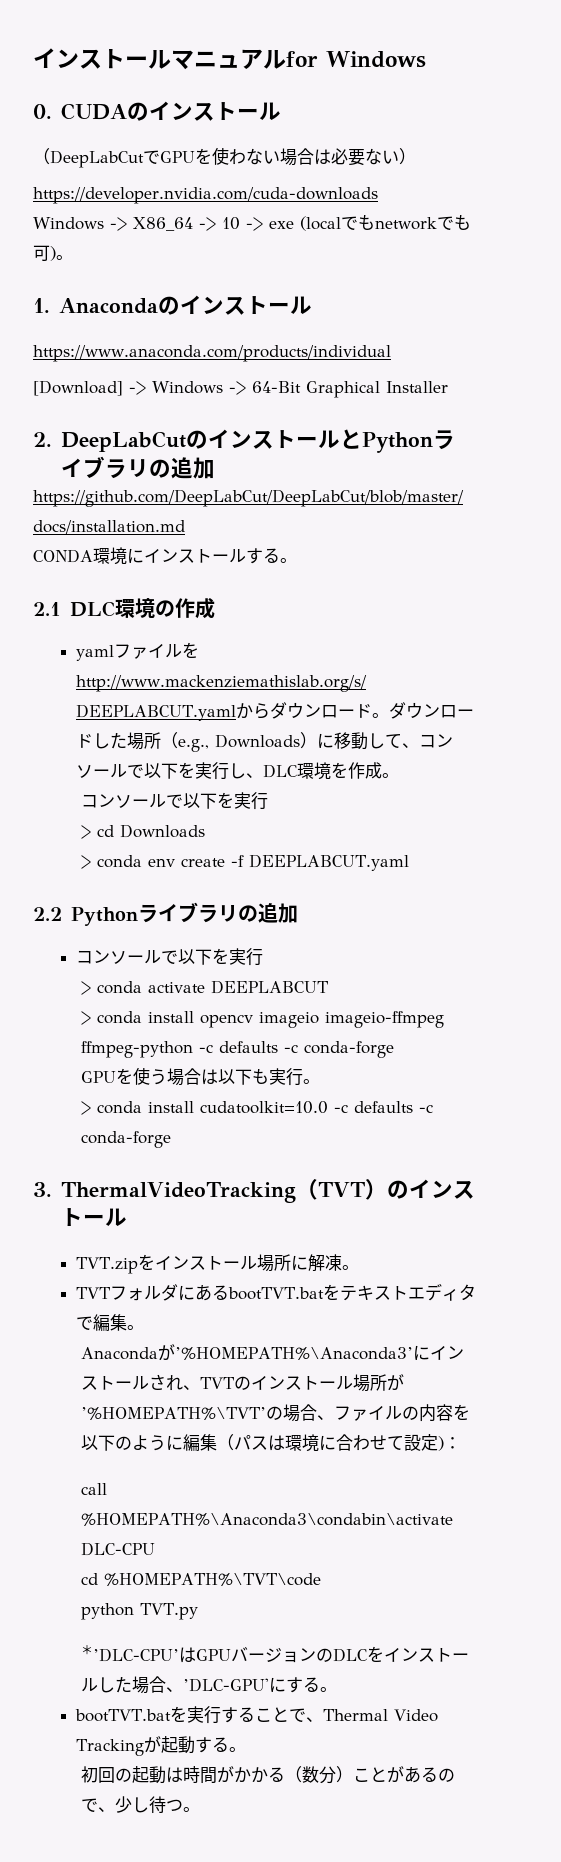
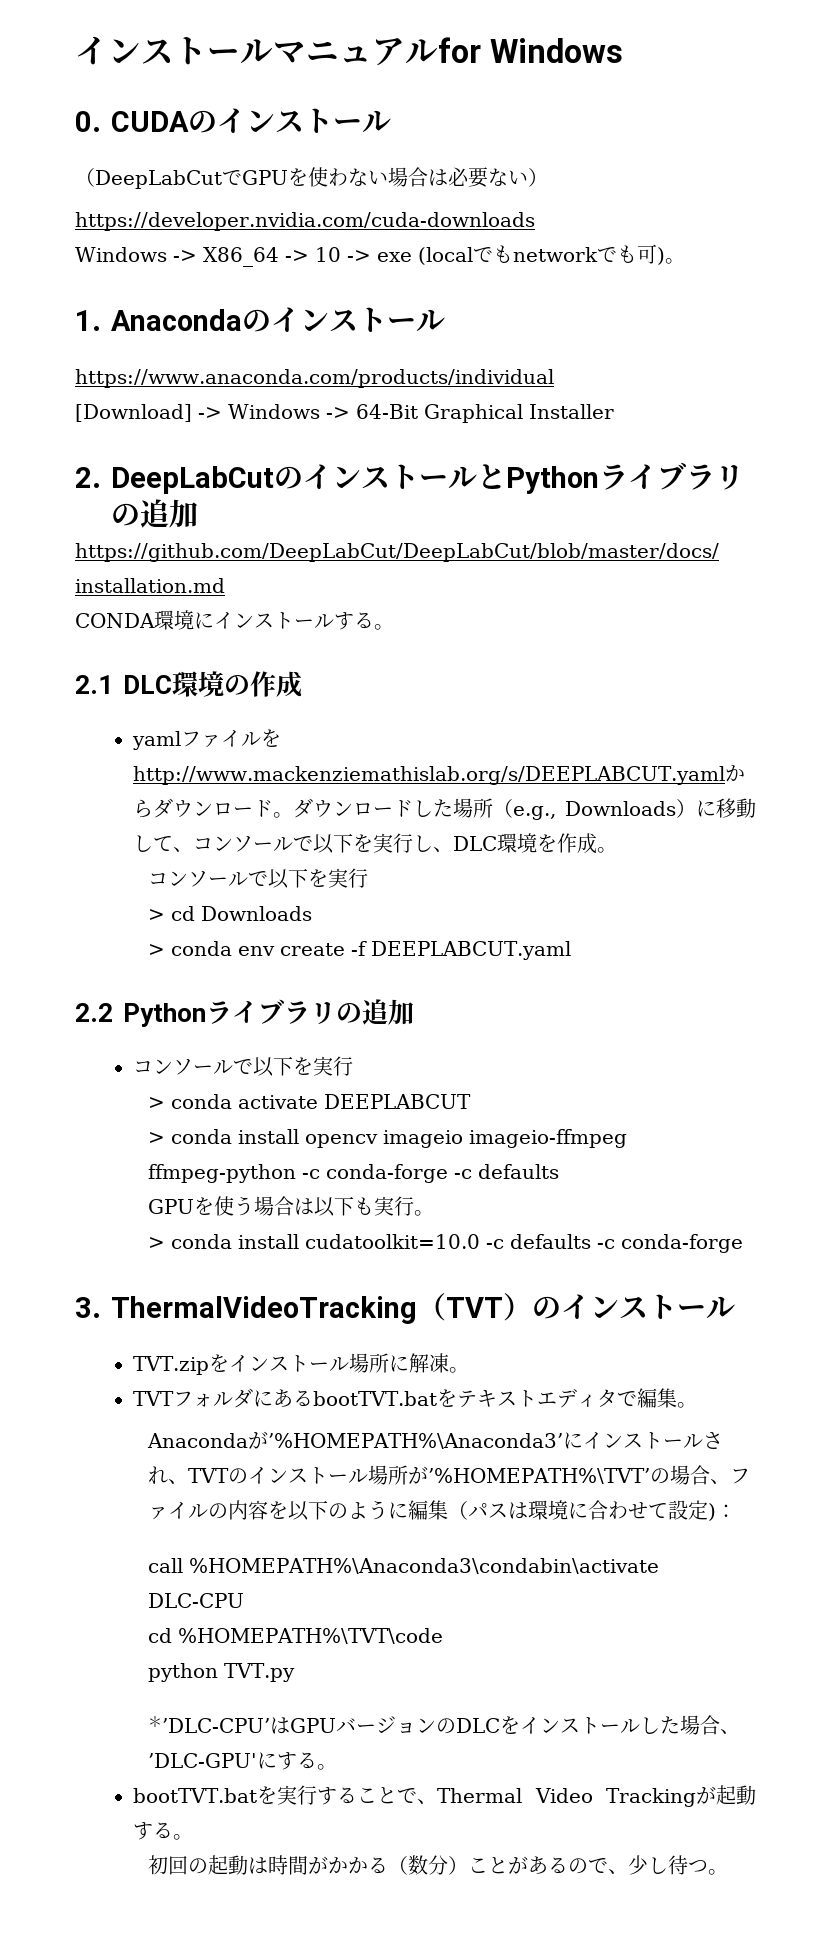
- > conda install opencv imageio imageio-ffmpeg ffmpeg-python -c defaults -c conda-forge
+ > conda install opencv imageio imageio-ffmpeg ffmpeg-python -c conda-forge -c defaults

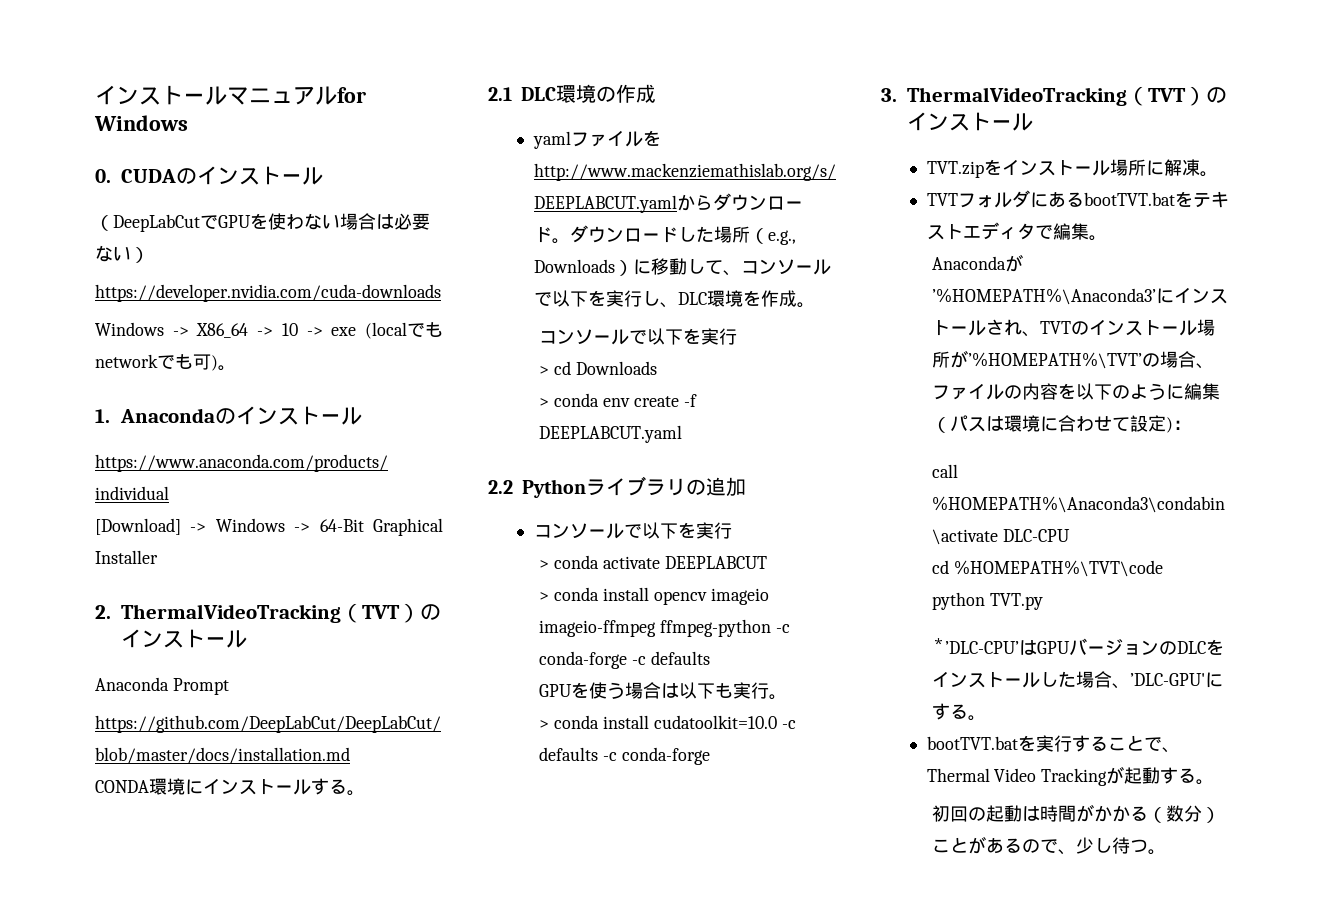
- 2. DeepLabCutのインストールとPythonライブラリの追加
+ 2. ThermalVideoTracking（TVT）のインストール
+ Anaconda Prompt

